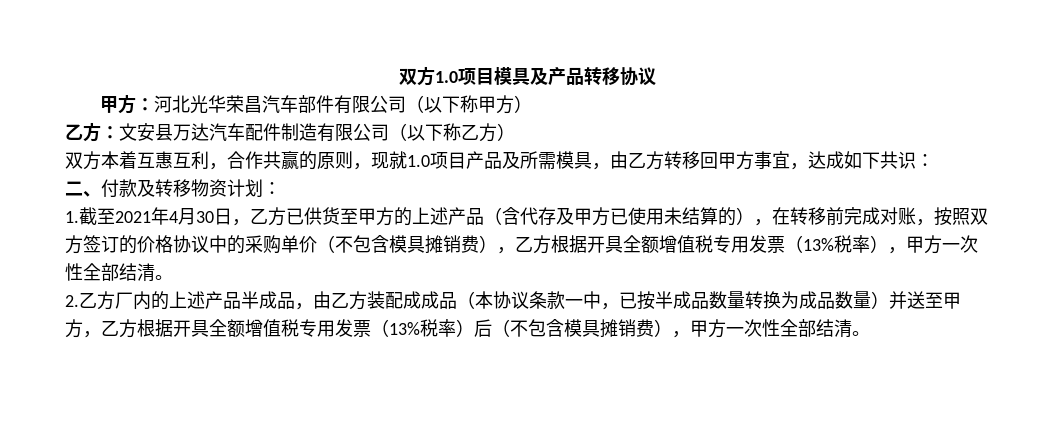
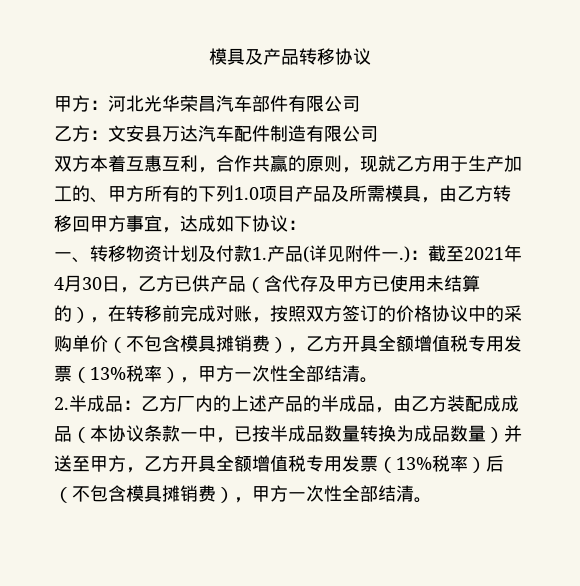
- 双方1.0项目模具及产品转移协议
+ 模具及产品转移协议
- 甲方：河北光华荣昌汽车部件有限公司（以下称甲方）
+ 甲方：河北光华荣昌汽车部件有限公司
- 乙方：文安县万达汽车配件制造有限公司（以下称乙方）
+ 乙方：文安县万达汽车配件制造有限公司
- 双方本着互惠互利，合作共赢的原则，现就1.0项目产品及所需模具，由乙方转移回甲方事宜，达成如下共识：
- 二、付款及转移物资计划：
- 1.截至2021年4月30日，乙方已供货至甲方的上述产品（含代存及甲方已使用未结算的），在转移前完成对账，按照双方签订的价格协议中的采购单价（不包含模具摊销费），乙方根据开具全额增值税专用发票（13%税率），甲方一次性全部结清。
+ 双方本着互惠互利，合作共赢的原则，现就乙方用于生产加工的、甲方所有的下列1.0项目产品及所需模具，由乙方转移回甲方事宜，达成如下协议：
+ 一、转移物资计划及付款1.产品(详见附件一.)：截至2021年4月30日，乙方已供产品（含代存及甲方已使用未结算的），在转移前完成对账，按照双方签订的价格协议中的采购单价（不包含模具摊销费），乙方开具全额增值税专用发票（13%税率），甲方一次性全部结清。
- 2.乙方厂内的上述产品半成品，由乙方装配成成品（本协议条款一中，已按半成品数量转换为成品数量）并送至甲方，乙方根据开具全额增值税专用发票（13%税率）后（不包含模具摊销费），甲方一次性全部结清。
+ 2.半成品：乙方厂内的上述产品的半成品，由乙方装配成成品（本协议条款一中，已按半成品数量转换为成品数量）并送至甲方，乙方开具全额增值税专用发票（13%税率）后（不包含模具摊销费），甲方一次性全部结清。

